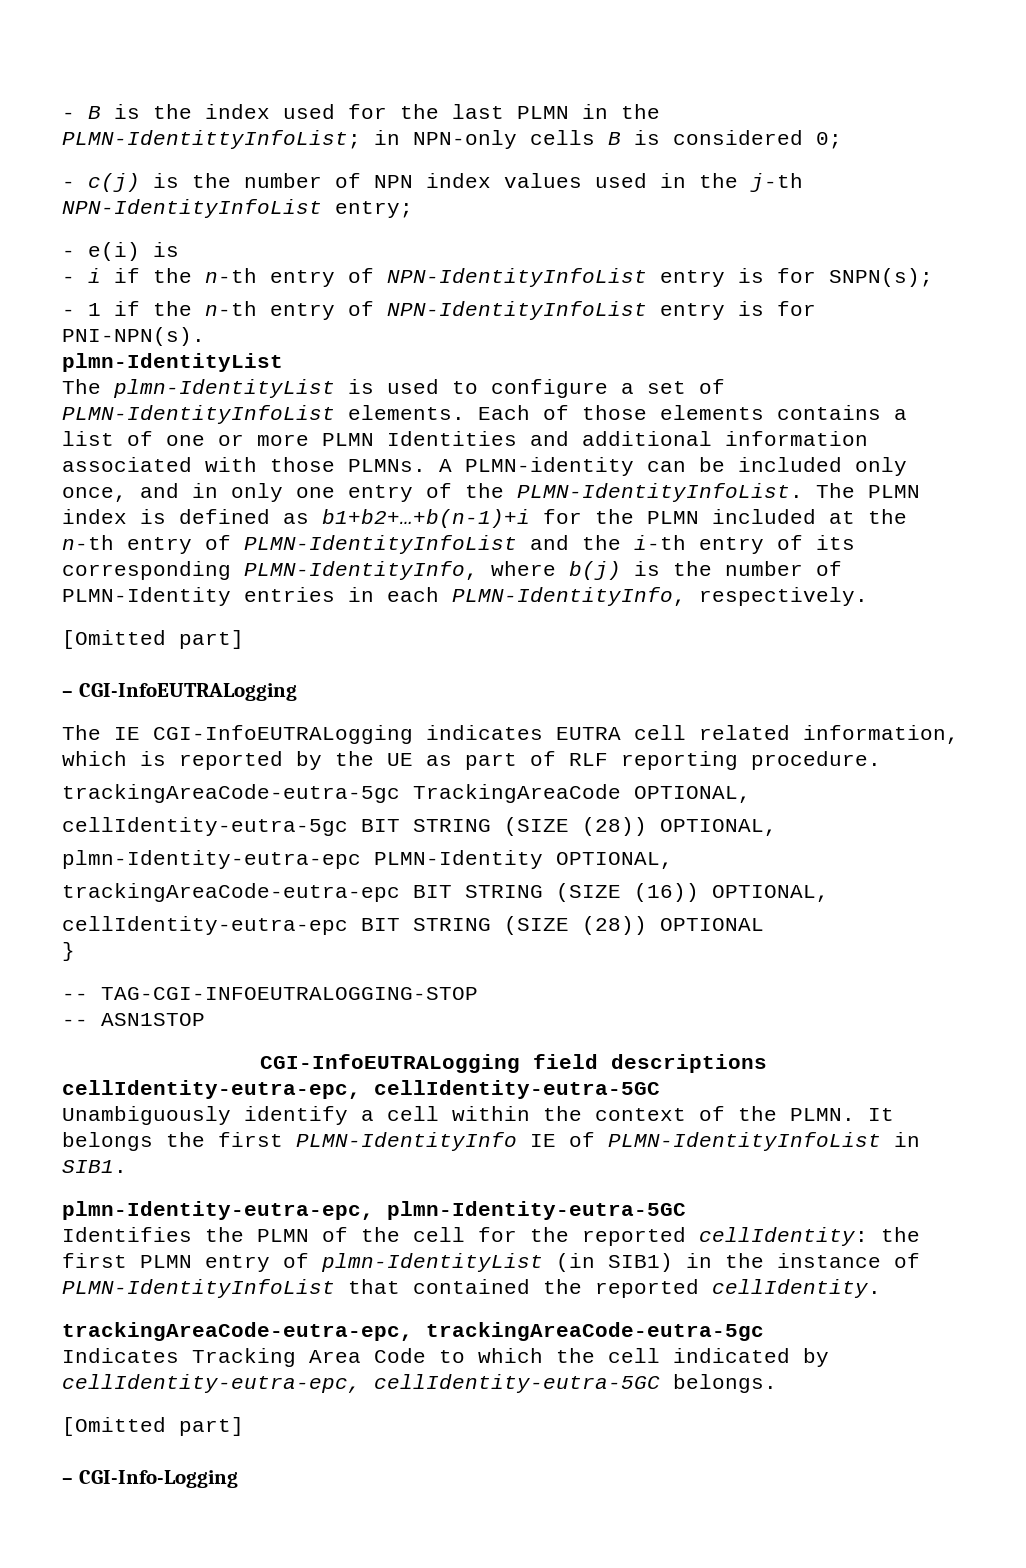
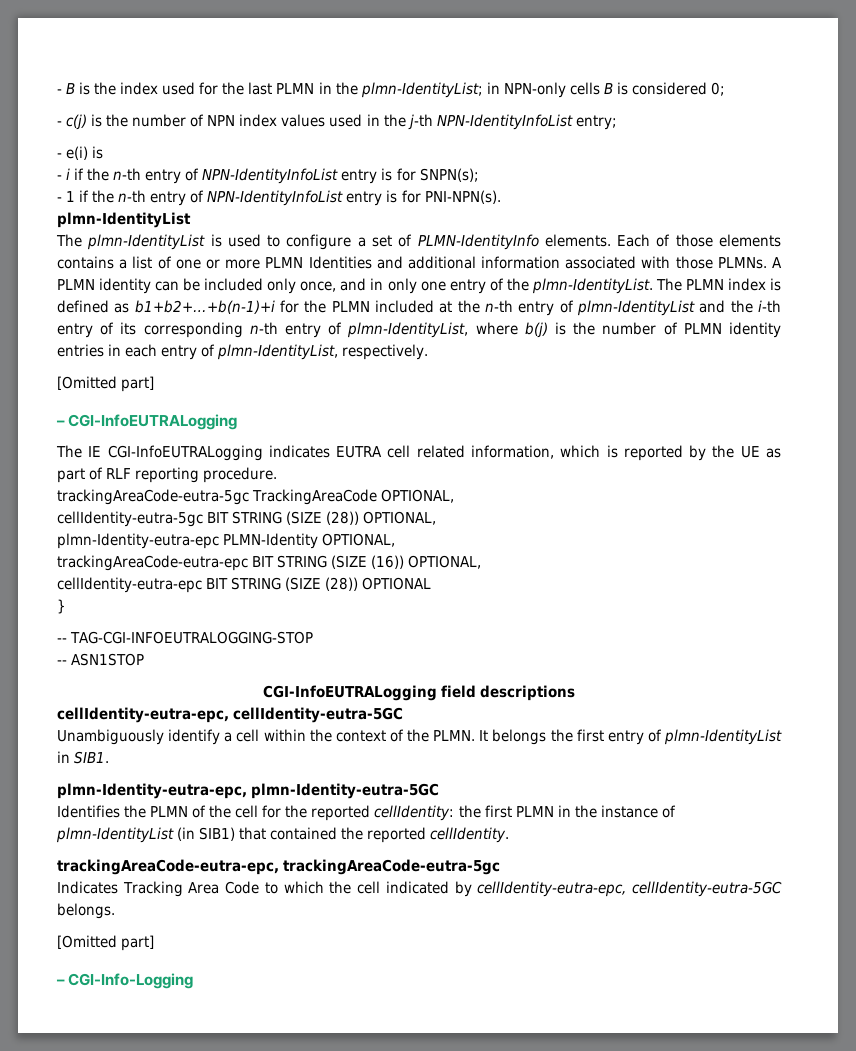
- - B is the index used for the last PLMN in the PLMN-IdentittyInfoList; in NPN-only cells B is considered 0;
+ - B is the index used for the last PLMN in the plmn-IdentityList; in NPN-only cells B is considered 0;
- The plmn-IdentityList is used to configure a set of PLMN-IdentityInfoList elements.
+ The plmn-IdentityList is used to configure a set of PLMN-IdentityInfo elements.
- A PLMN-identity can be included only once, and in only one entry of the PLMN-IdentityInfoList.
+ A PLMN identity can be included only once, and in only one entry of the plmn-IdentityList.
- The PLMN index is defined as b1+b2+…+b(n-1)+i for the PLMN included at the n-th entry of PLMN-IdentityInfoList and the i-th entry of its corresponding PLMN-IdentityInfo, where b(j) is the number of PLMN-Identity entries in each PLMN-IdentityInfo, respectively.
+ The PLMN index is defined as b1+b2+…+b(n-1)+i for the PLMN included at the n-th entry of plmn-IdentityList and the i-th entry of its corresponding n-th entry of plmn-IdentityList, where b(j) is the number of PLMN identity entries in each entry of plmn-IdentityList, respectively.
- It belongs the first PLMN-IdentityInfo IE of PLMN-IdentityInfoList in SIB1.
+ It belongs the first entry of plmn-IdentityList in SIB1.
- Identifies the PLMN of the cell for the reported cellIdentity: the first PLMN entry of plmn-IdentityList (in SIB1) in the instance of PLMN-IdentityInfoList that contained the reported cellIdentity.
+ Identifies the PLMN of the cell for the reported cellIdentity: the first PLMN in the instance of plmn-IdentityList (in SIB1) that contained the reported cellIdentity.

